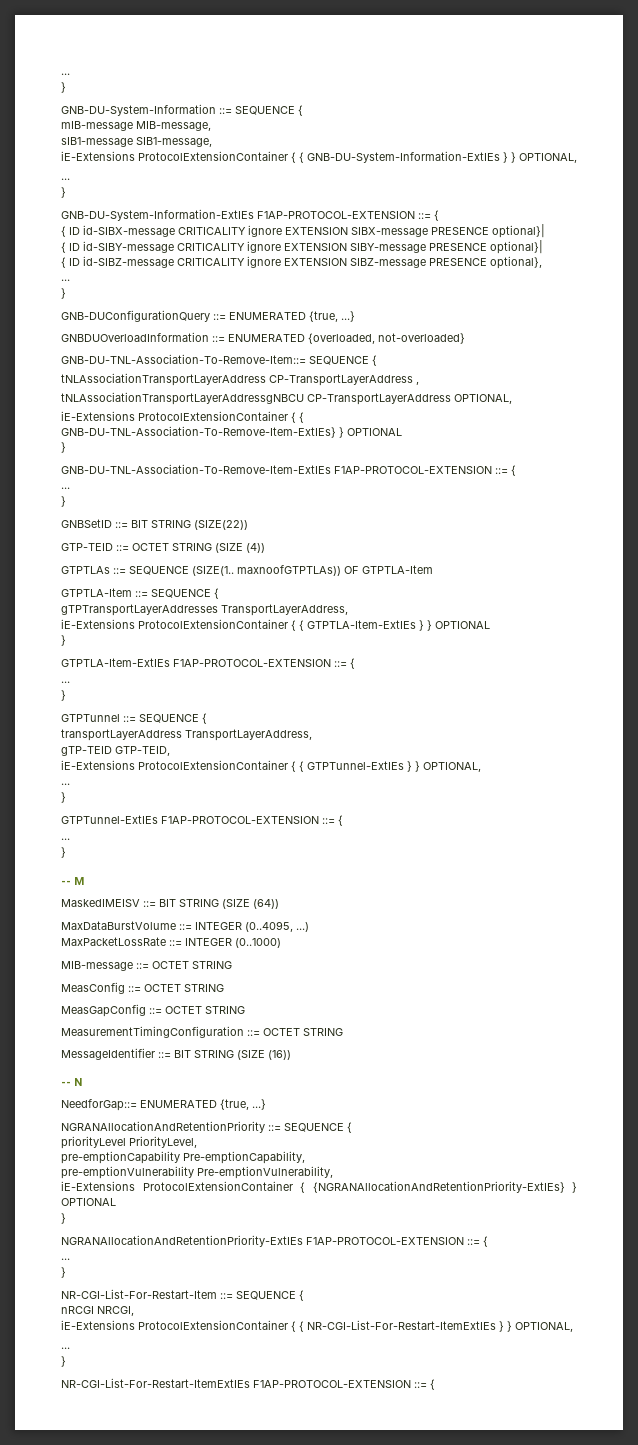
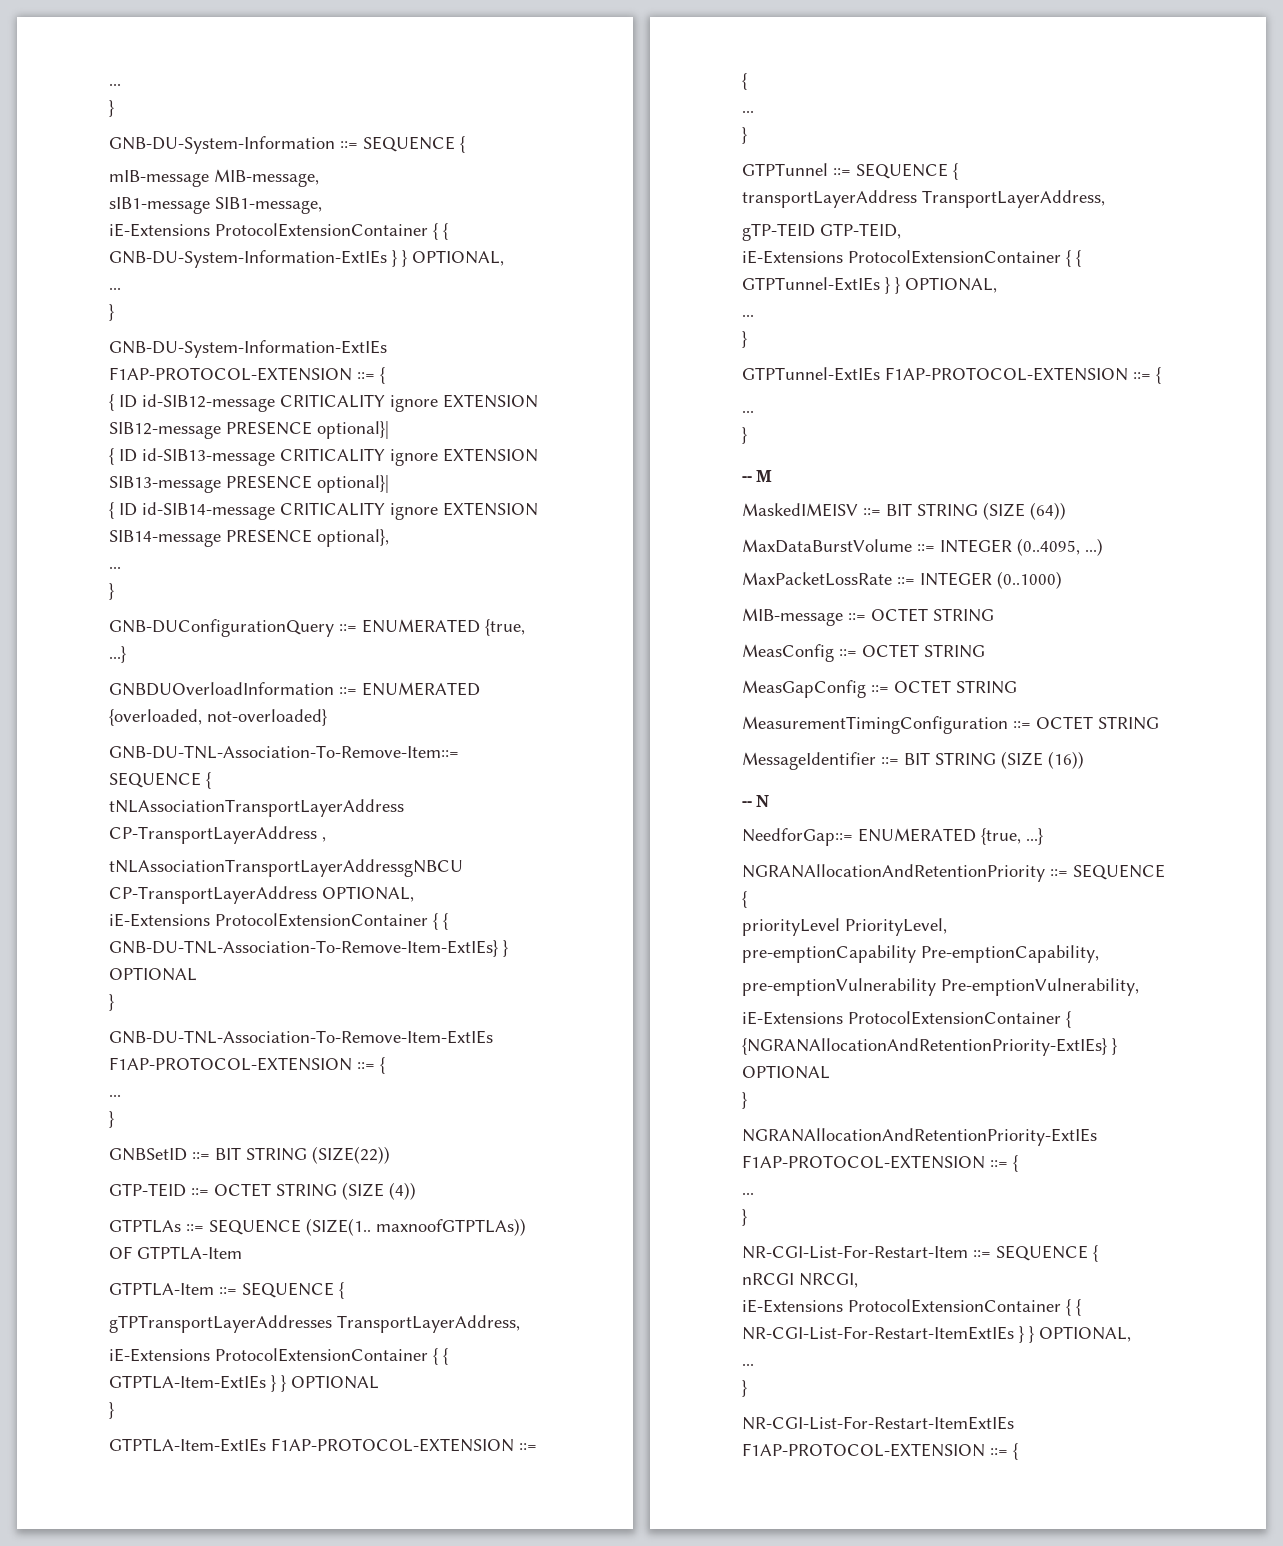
- { ID id-SIBX-message CRITICALITY ignore EXTENSION SIBX-message PRESENCE optional}|
- { ID id-SIBY-message CRITICALITY ignore EXTENSION SIBY-message PRESENCE optional}|
- { ID id-SIBZ-message CRITICALITY ignore EXTENSION SIBZ-message PRESENCE optional},
+ { ID id-SIB12-message CRITICALITY ignore EXTENSION SIB12-message PRESENCE optional}|
+ { ID id-SIB13-message CRITICALITY ignore EXTENSION SIB13-message PRESENCE optional}|
+ { ID id-SIB14-message CRITICALITY ignore EXTENSION SIB14-message PRESENCE optional},

